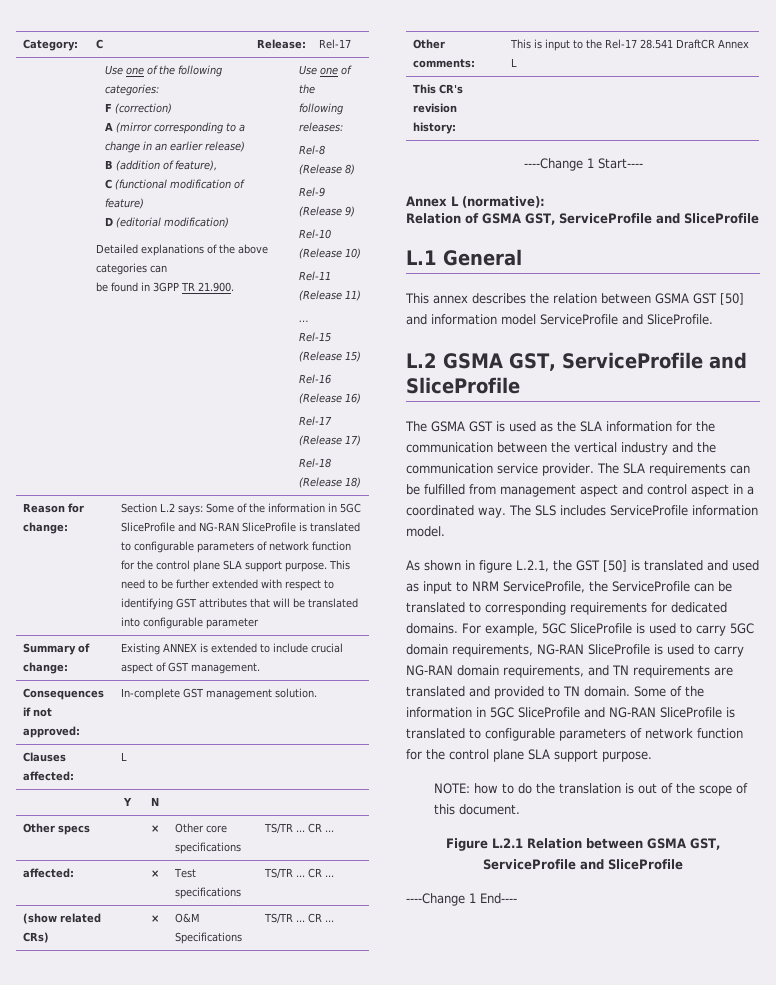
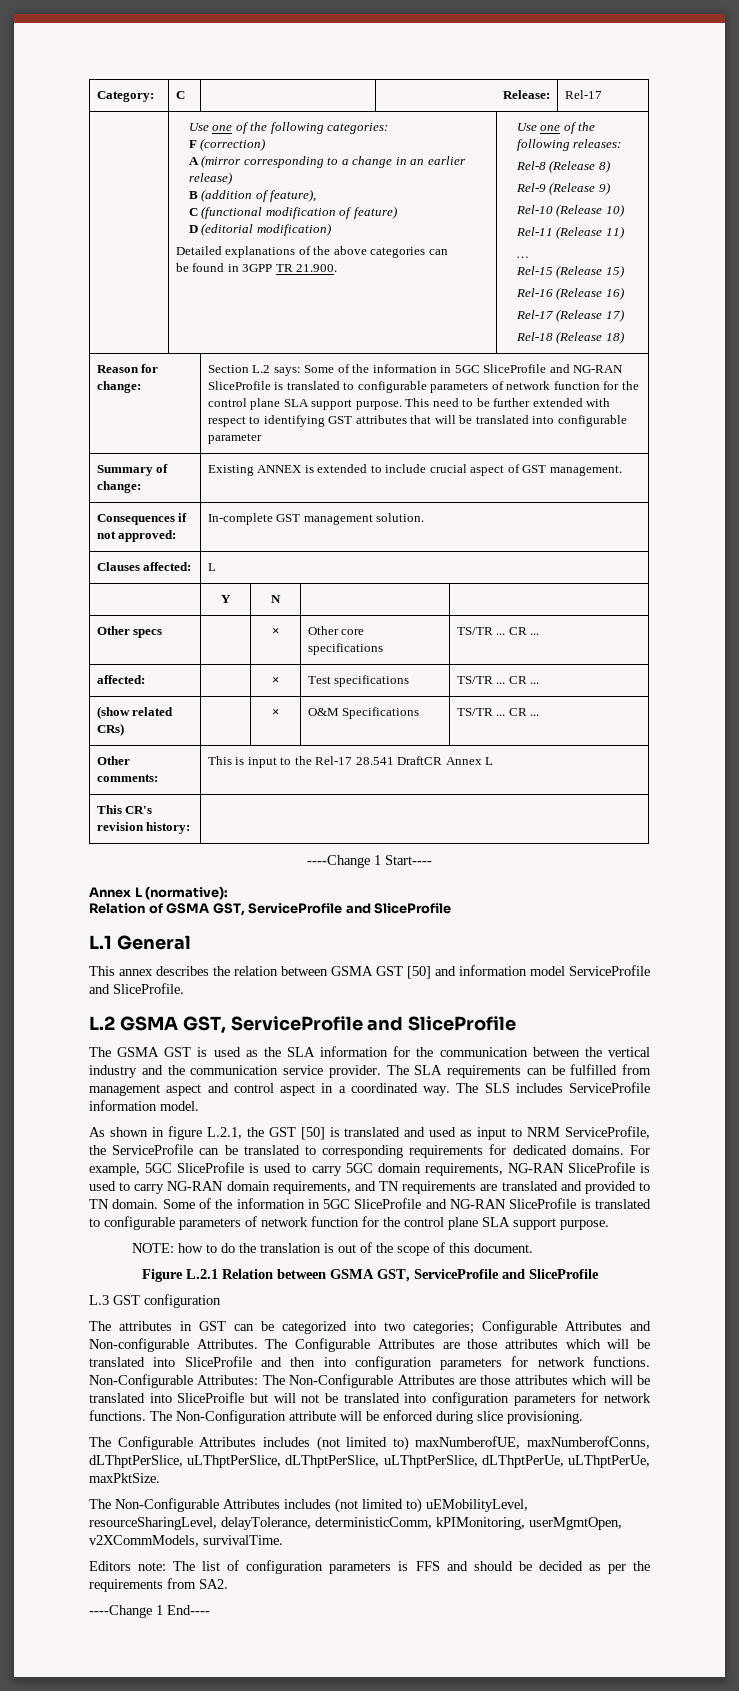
+ L.3 GST configuration
+ The attributes in GST can be categorized into two categories; Configurable Attributes and Non-configurable Attributes. The Configurable Attributes are those attributes which will be translated into SliceProfile and then into configuration parameters for network functions. Non-Configurable Attributes: The Non-Configurable Attributes are those attributes which will be translated into SliceProifle but will not be translated into configuration parameters for network functions. The Non-Configuration attribute will be enforced during slice provisioning.
+ The Configurable Attributes includes (not limited to) maxNumberofUE, maxNumberofConns, dLThptPerSlice, uLThptPerSlice, dLThptPerSlice, uLThptPerSlice, dLThptPerUe, uLThptPerUe, maxPktSize.
+ The Non-Configurable Attributes includes (not limited to) uEMobilityLevel, resourceSharingLevel, delayTolerance, deterministicComm, kPIMonitoring, userMgmtOpen, v2XCommModels, survivalTime.
+ Editors note: The list of configuration parameters is FFS and should be decided as per the requirements from SA2.

